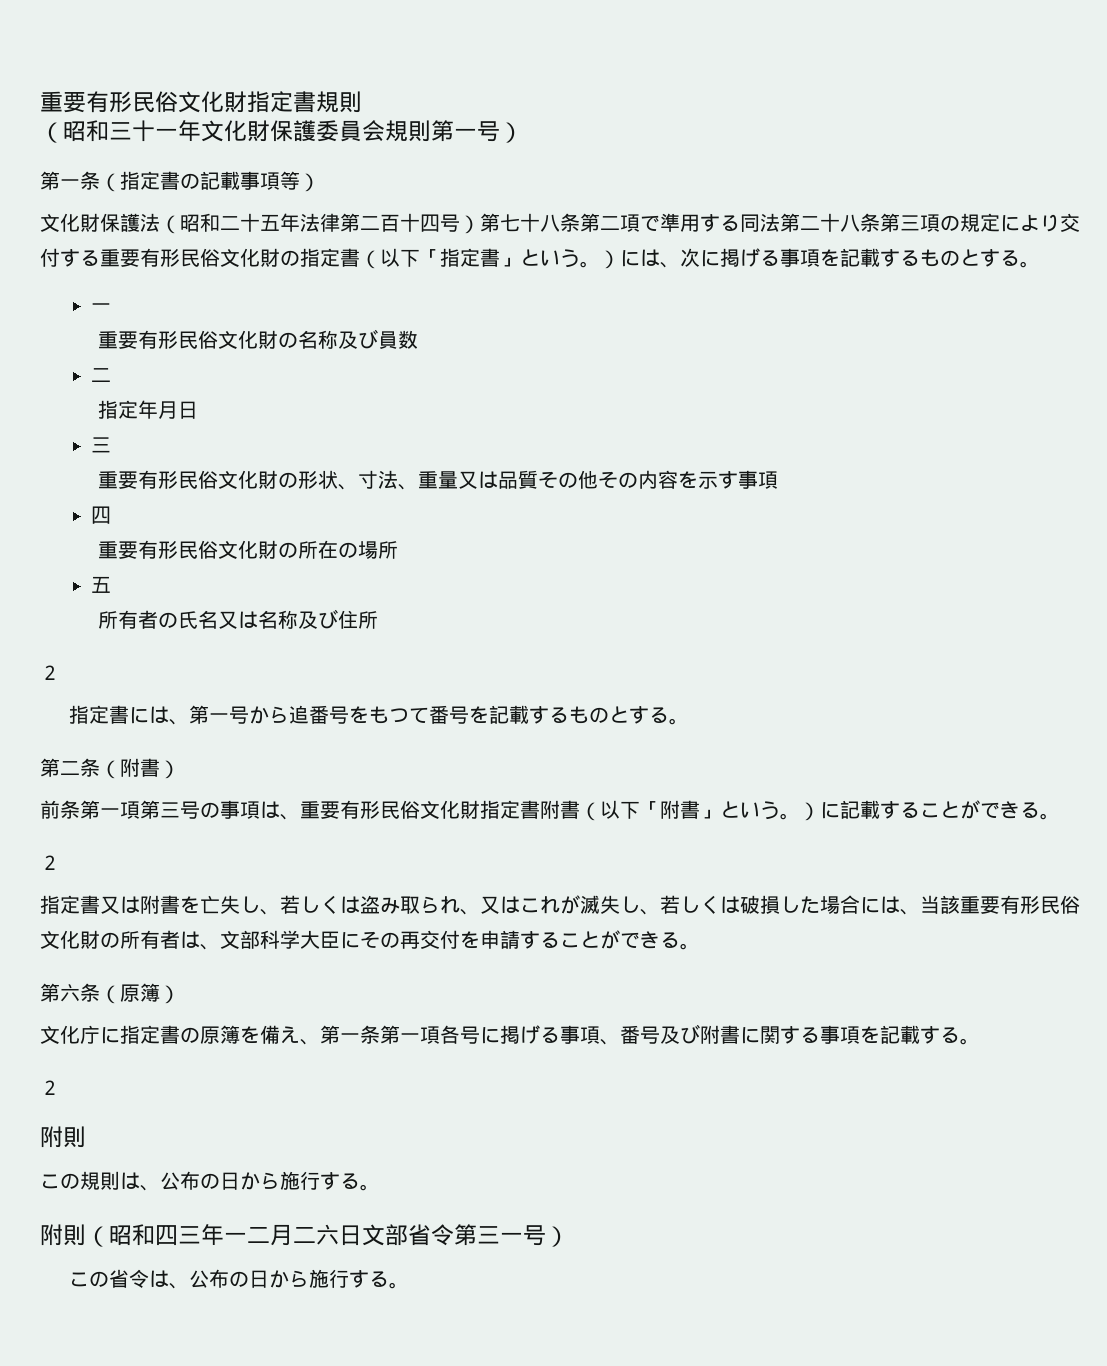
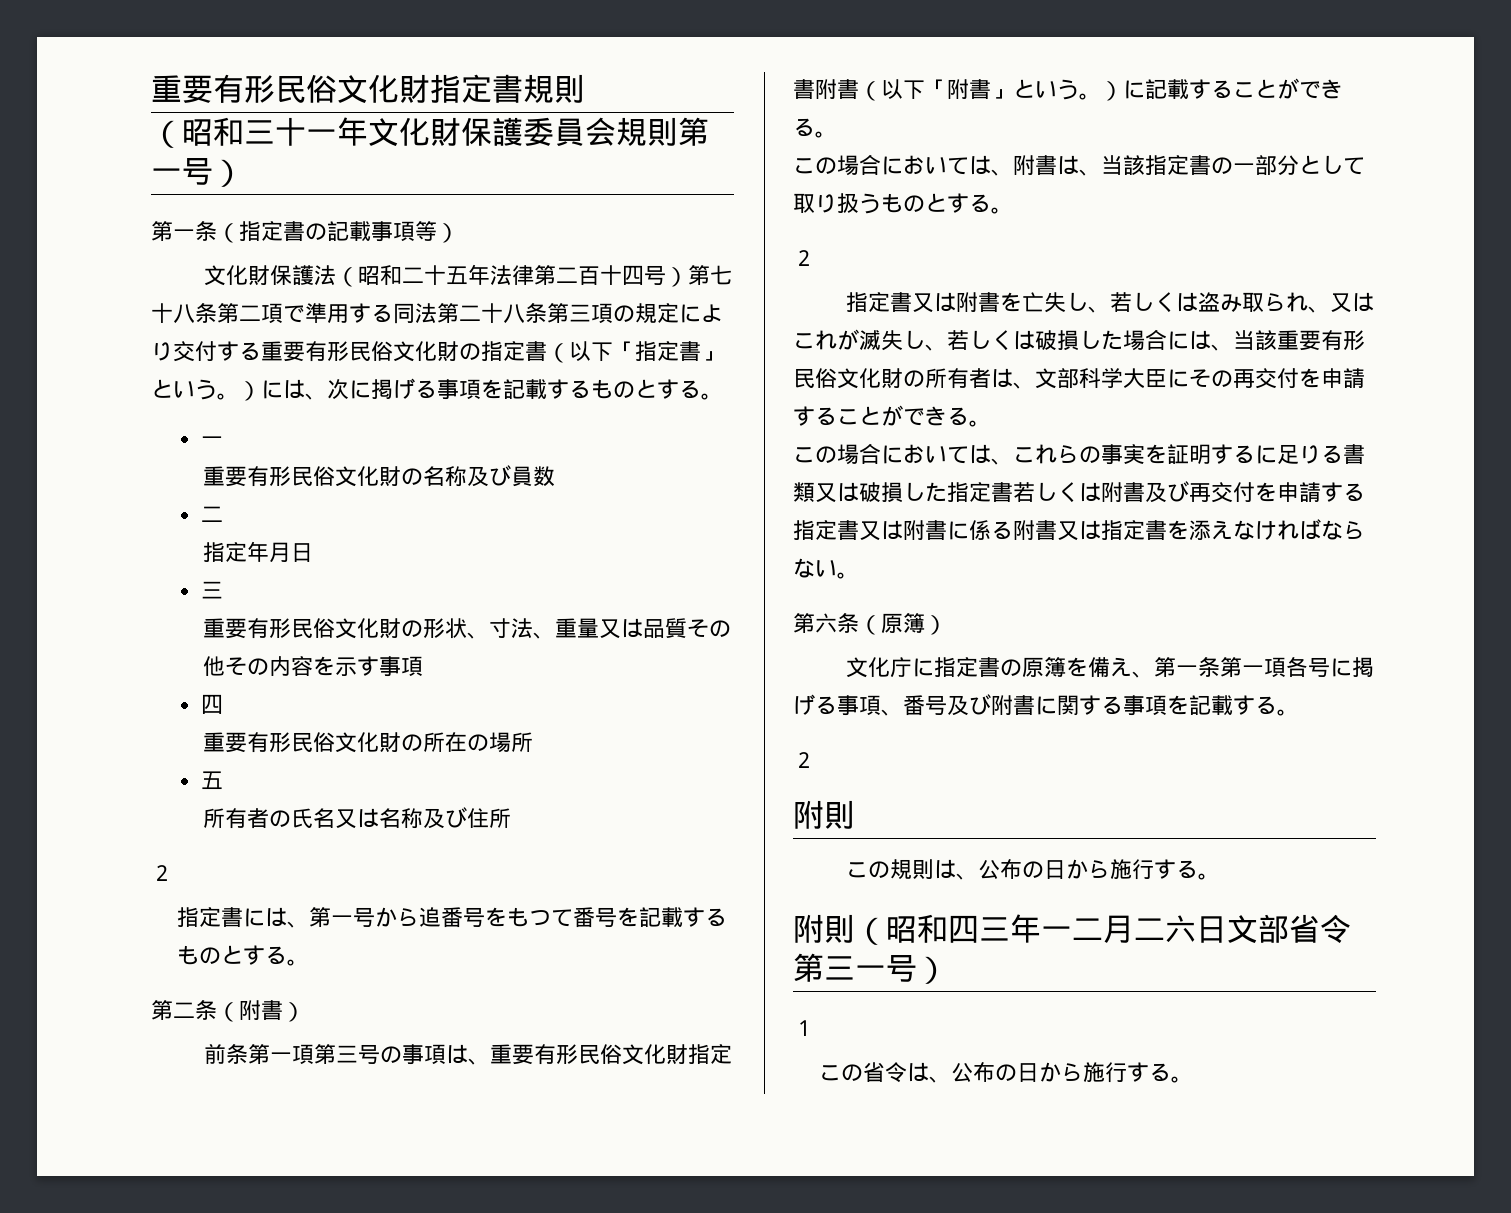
+ この場合においては、附書は、当該指定書の一部分として取り扱うものとする。
+ この場合においては、これらの事実を証明するに足りる書類又は破損した指定書若しくは附書及び再交付を申請する指定書又は附書に係る附書又は指定書を添えなければならない。
+ １

